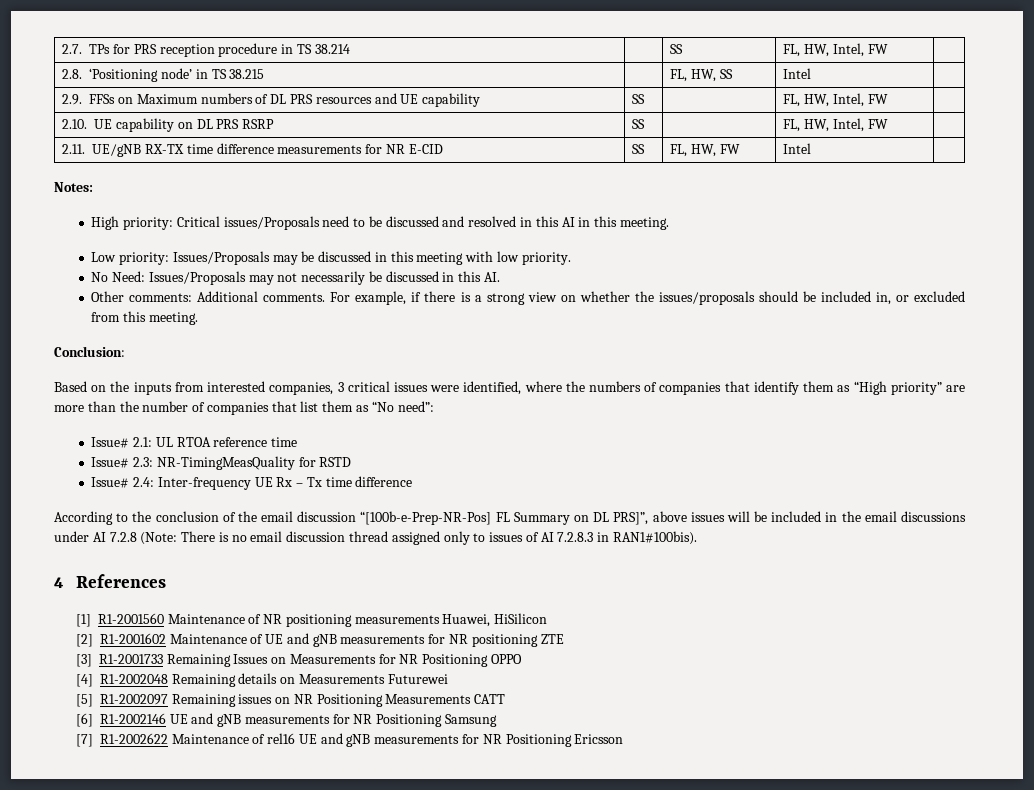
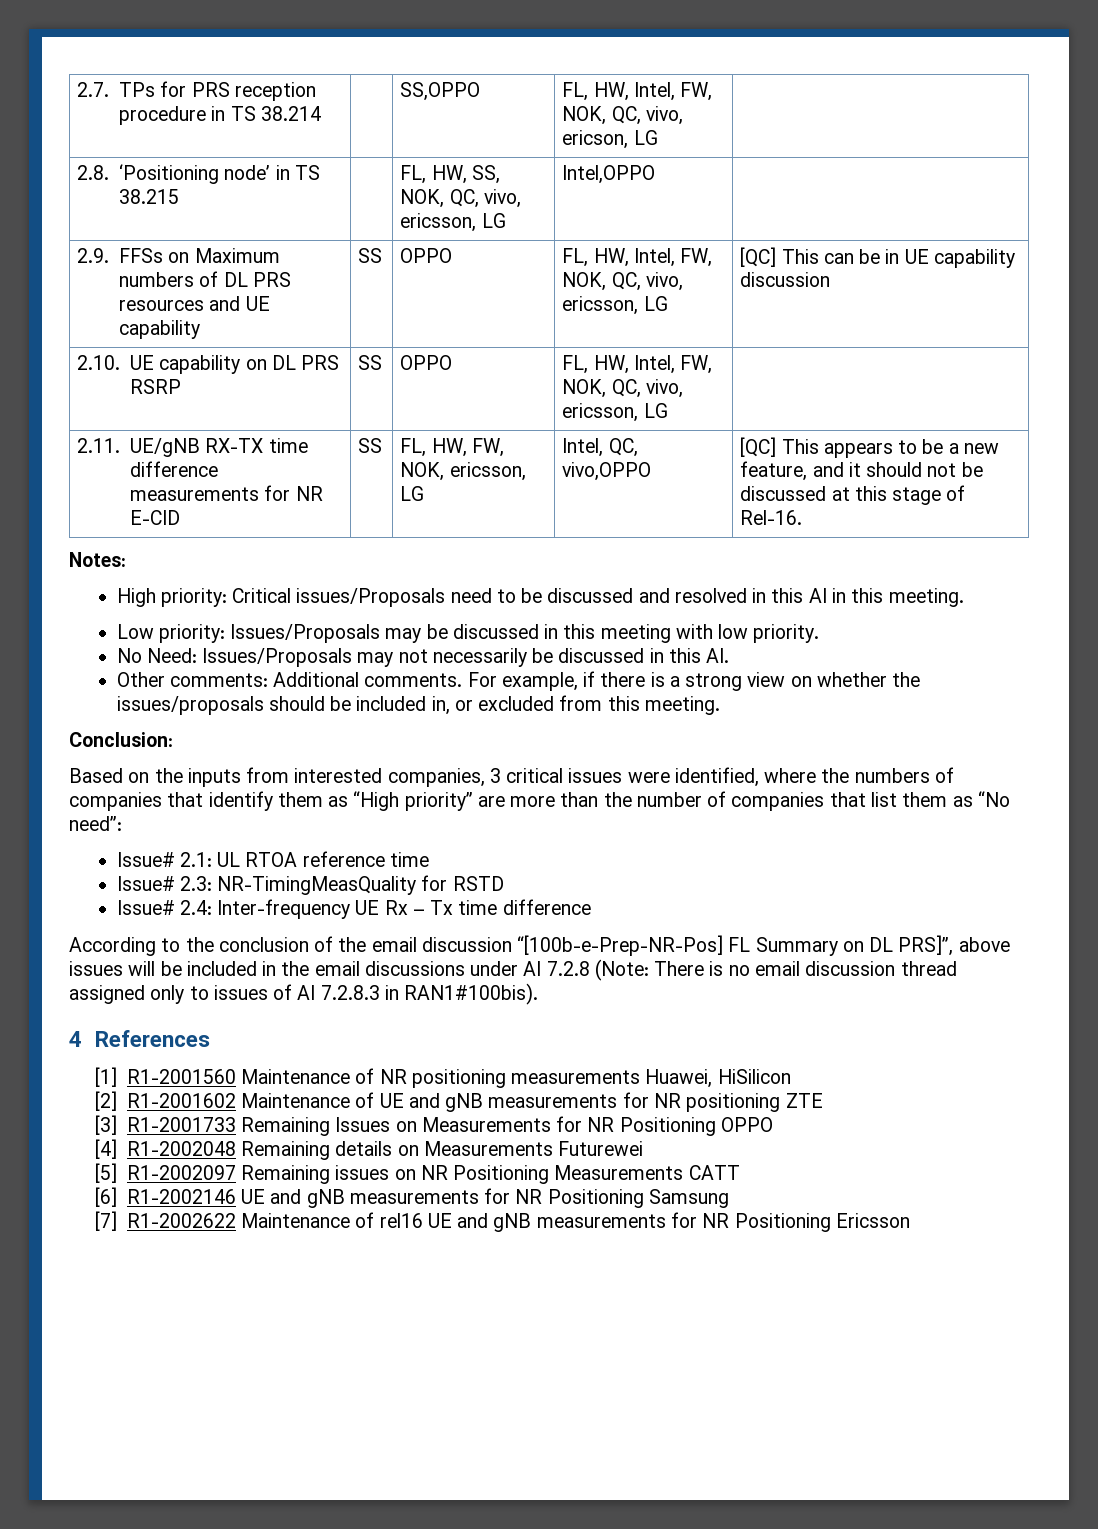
- 2.7. TPs for PRS reception procedure in TS 38.214 | | SS | FL, HW, Intel, FW |
+ 2.7. TPs for PRS reception procedure in TS 38.214 | | SS,OPPO | FL, HW, Intel, FW, NOK, QC, vivo, ericson, LG |
- 2.8. ‘Positioning node’ in TS 38.215 | | FL, HW, SS | Intel |
+ 2.8. ‘Positioning node’ in TS 38.215 | | FL, HW, SS, NOK, QC, vivo, ericsson, LG | Intel,OPPO |
- 2.9. FFSs on Maximum numbers of DL PRS resources and UE capability | SS | | FL, HW, Intel, FW |
+ 2.9. FFSs on Maximum numbers of DL PRS resources and UE capability | SS | OPPO | FL, HW, Intel, FW, NOK, QC, vivo, ericsson, LG | [QC] This can be in UE capability discussion
- 2.10. UE capability on DL PRS RSRP | SS | | FL, HW, Intel, FW |
+ 2.10. UE capability on DL PRS RSRP | SS | OPPO | FL, HW, Intel, FW, NOK, QC, vivo, ericsson, LG |
- 2.11. UE/gNB RX-TX time difference measurements for NR E-CID | SS | FL, HW, FW | Intel |
+ 2.11. UE/gNB RX-TX time difference measurements for NR E-CID | SS | FL, HW, FW, NOK, ericsson, LG | Intel, QC, vivo,OPPO | [QC] This appears to be a new feature, and it should not be discussed at this stage of Rel-16.

